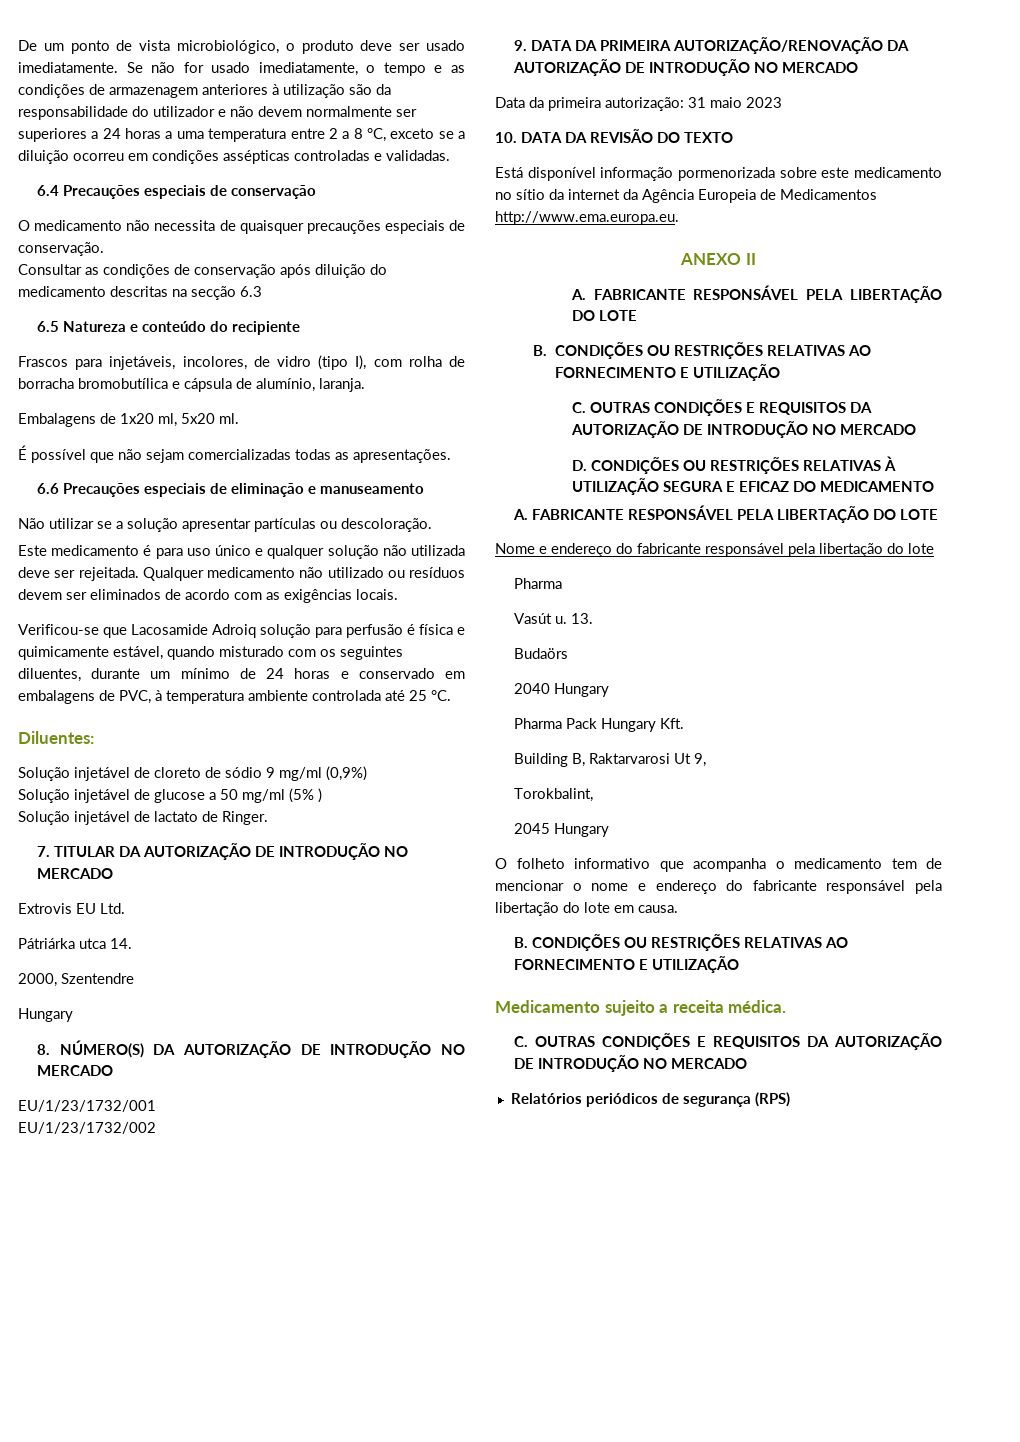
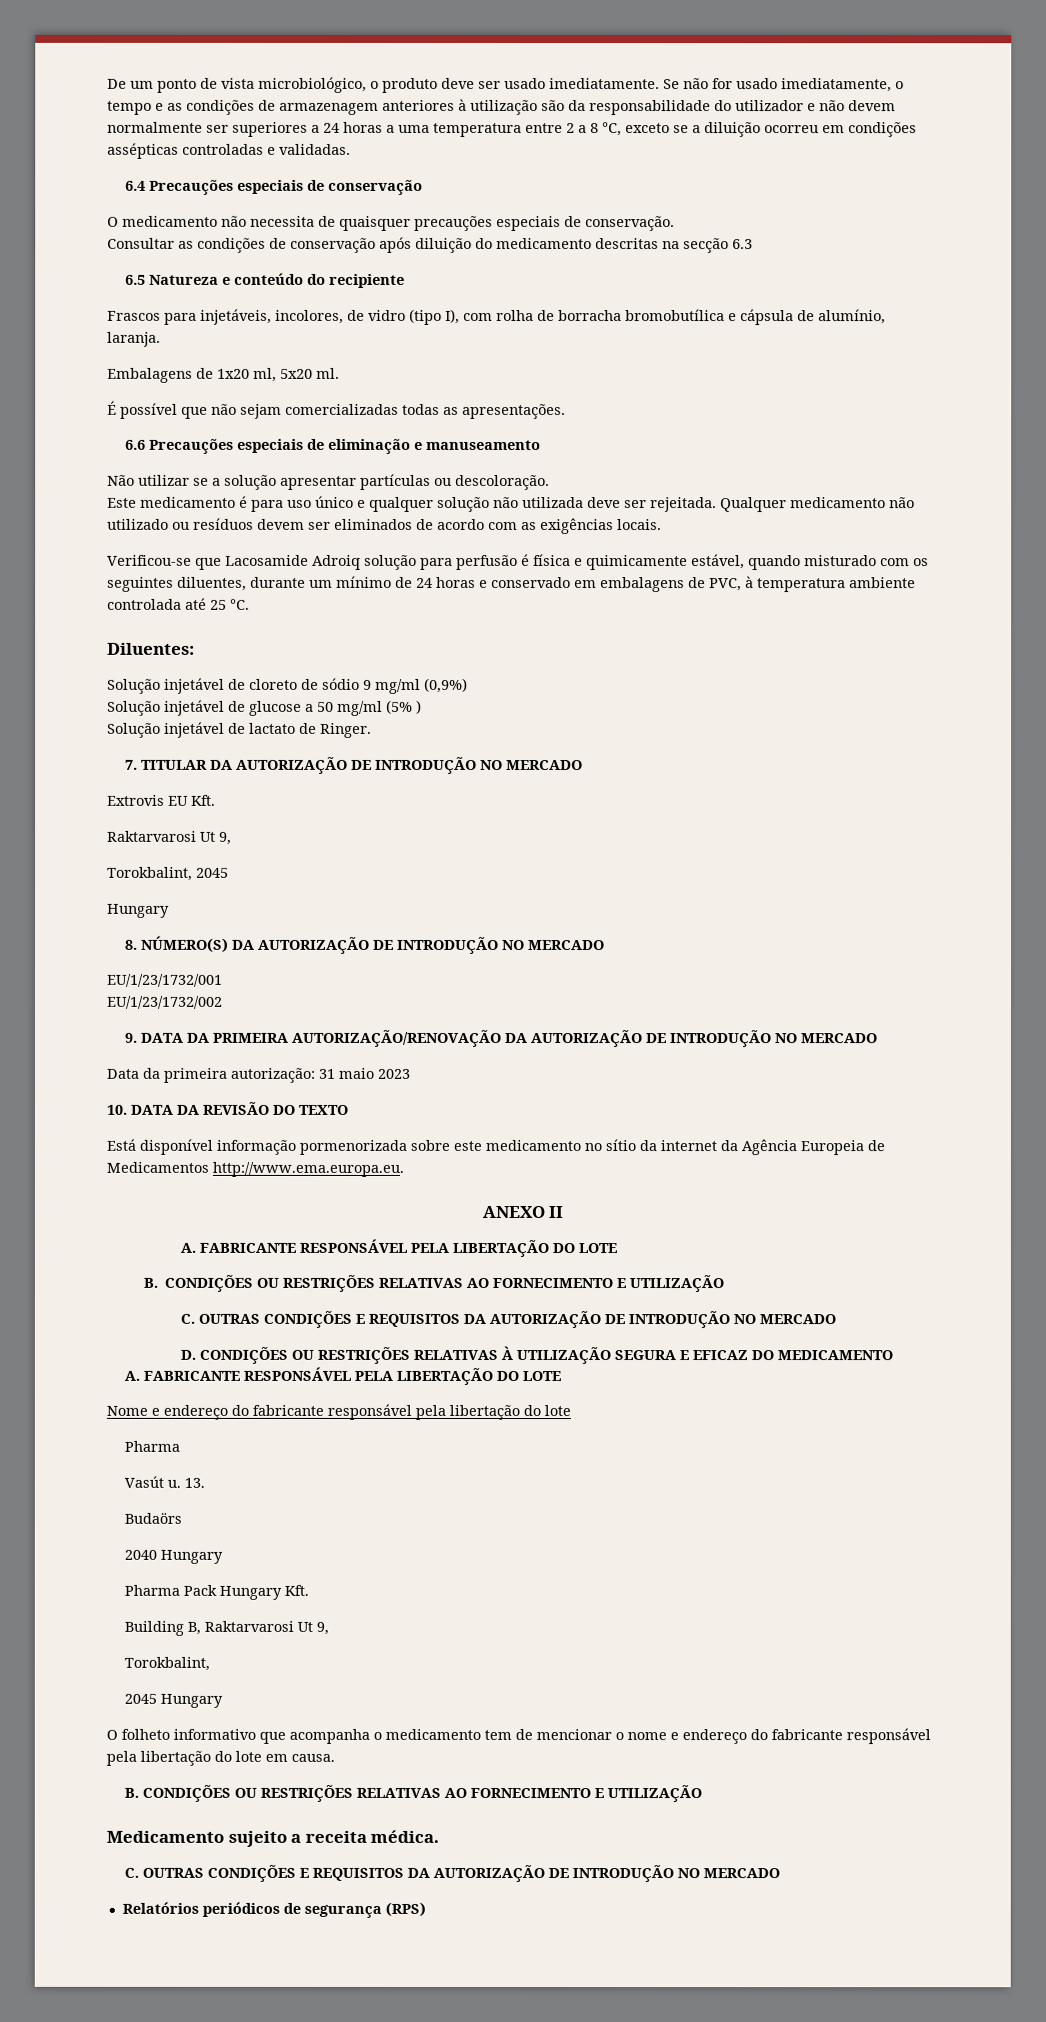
- Extrovis EU Ltd.
- Pátriárka utca 14.
- 2000, Szentendre
+ Extrovis EU Kft.
+ Raktarvarosi Ut 9,
+ Torokbalint, 2045

